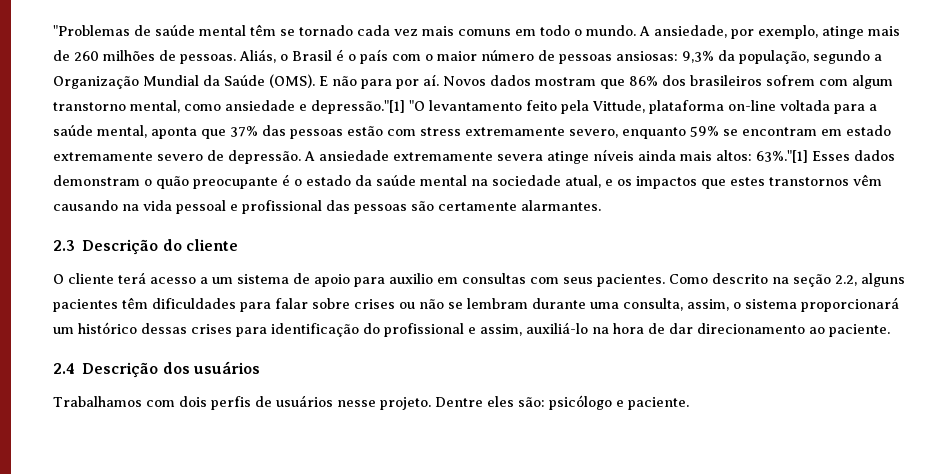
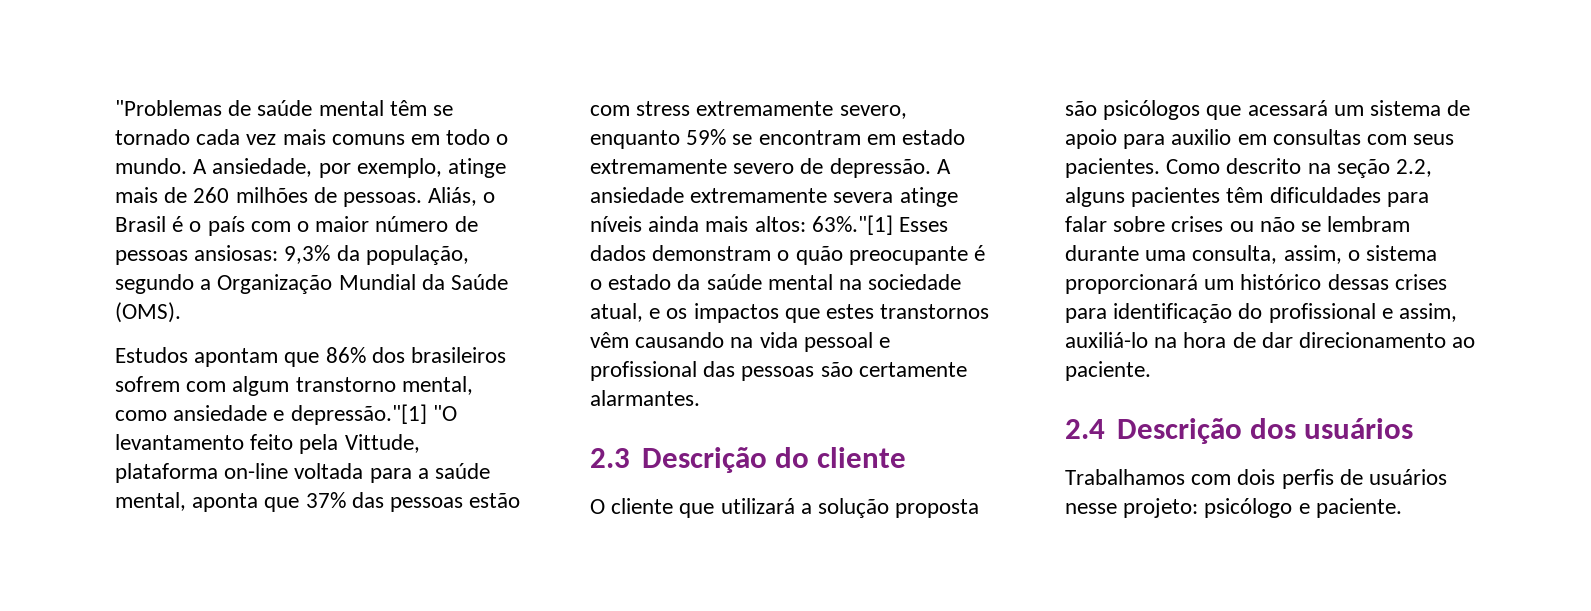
- 9,3% da população, segundo a Organização Mundial da Saúde (OMS). E não para por aí. Novos dados mostram que 86% dos brasileiros sofrem com algum transtorno mental, como ansiedade e depressão."[1] "O levantamento feito pela Vittude, plataforma on-line voltada para a saúde mental, aponta que 37% das pessoas estão com stress extremamente severo, enquanto 59% se encontram em estado extremamente severo de depressão.
+ 9,3% da população, segundo a Organização Mundial da Saúde (OMS).
+ Estudos apontam que 86% dos brasileiros sofrem com algum transtorno mental, como ansiedade e depressão."[1] "O levantamento feito pela Vittude, plataforma on-line voltada para a saúde mental, aponta que 37% das pessoas estão com stress extremamente severo, enquanto 59% se encontram em estado extremamente severo de depressão.
- O cliente terá acesso a um sistema de apoio para auxilio em consultas com seus pacientes.
+ O cliente que utilizará a solução proposta são psicólogos que acessará um sistema de apoio para auxilio em consultas com seus pacientes.
- Trabalhamos com dois perfis de usuários nesse projeto. Dentre eles são: psicólogo e paciente.
+ Trabalhamos com dois perfis de usuários nesse projeto: psicólogo e paciente.

